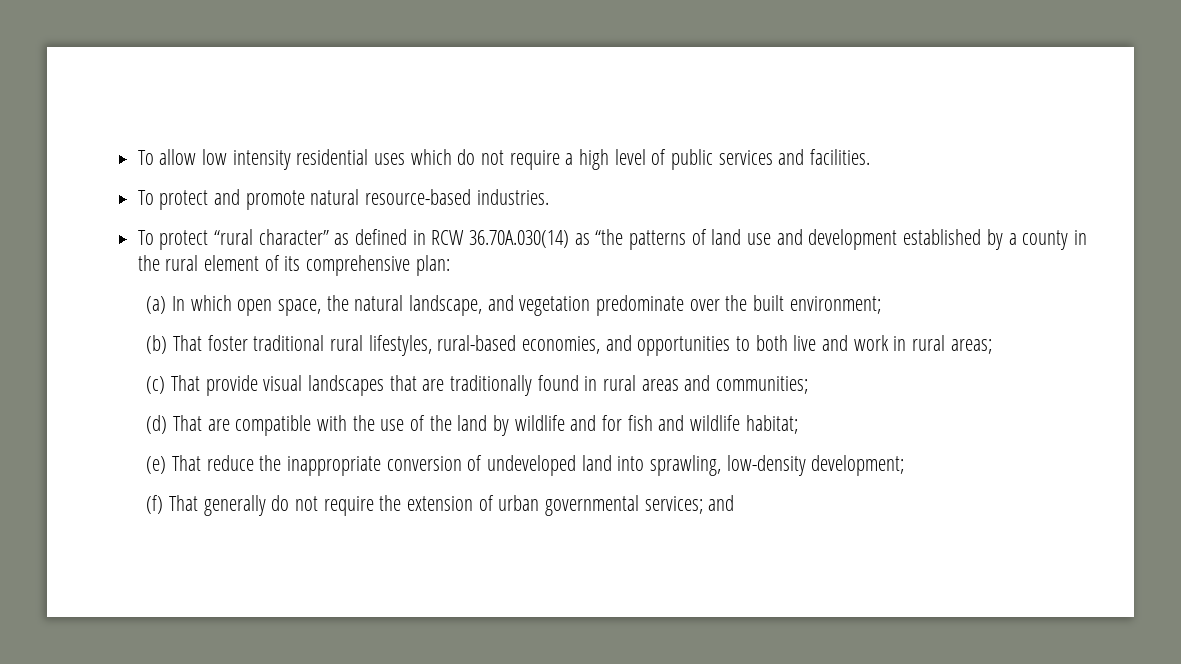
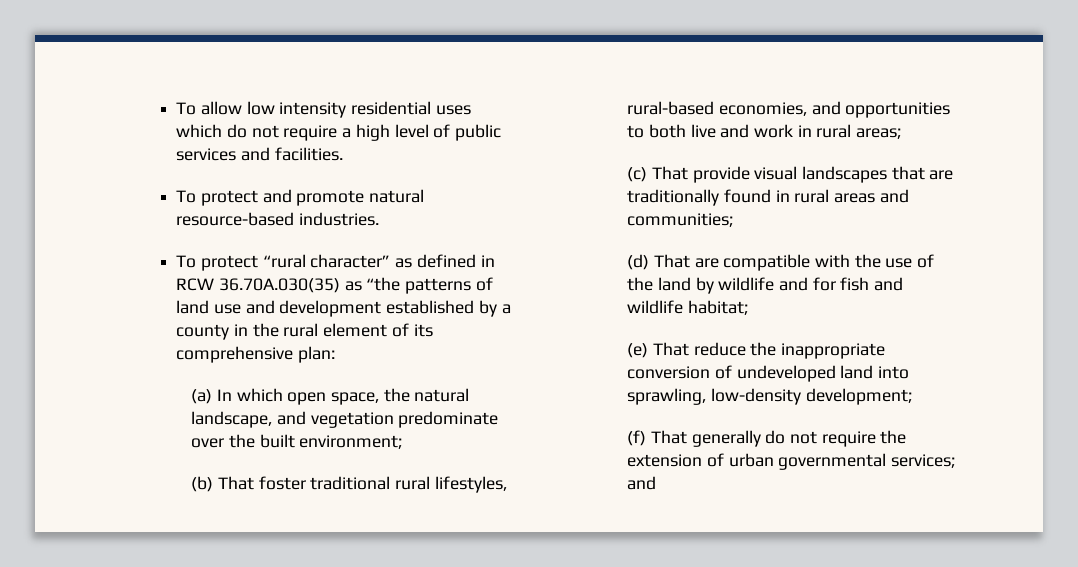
- To protect “rural character” as defined in RCW 36.70A.030(14) as “the patterns of land use and development established by a county in the rural element of its comprehensive plan:
+ To protect “rural character” as defined in RCW 36.70A.030(35) as “the patterns of land use and development established by a county in the rural element of its comprehensive plan:

